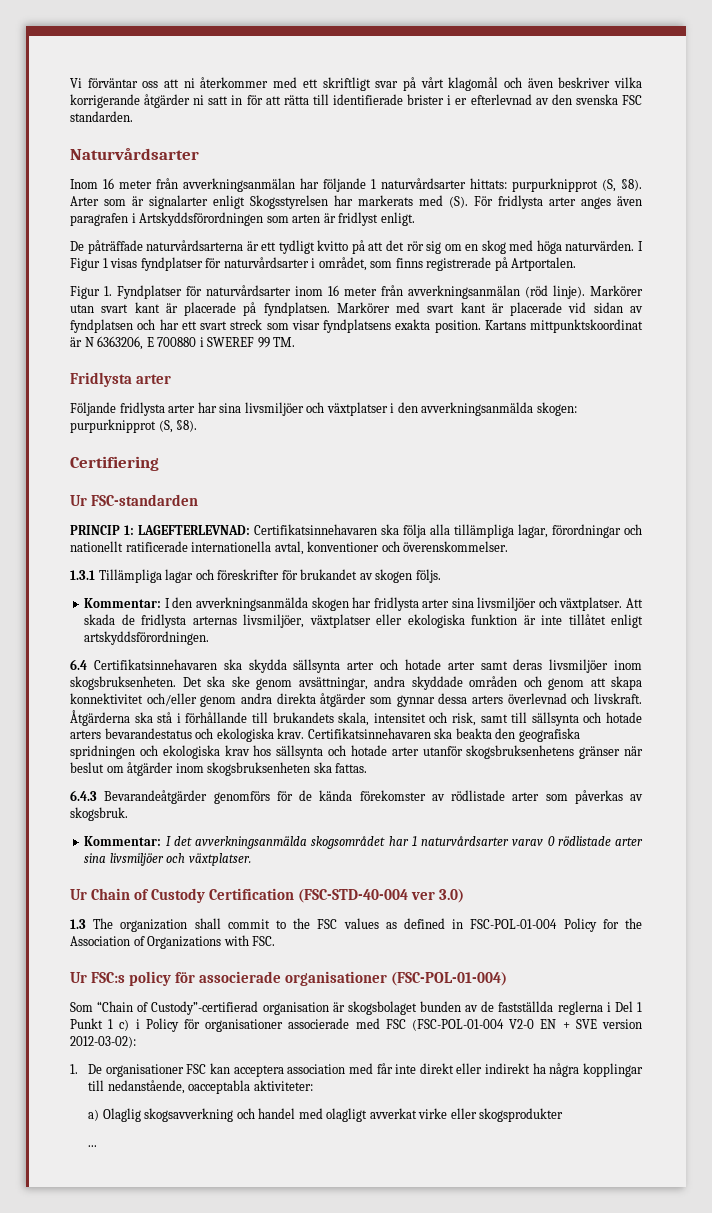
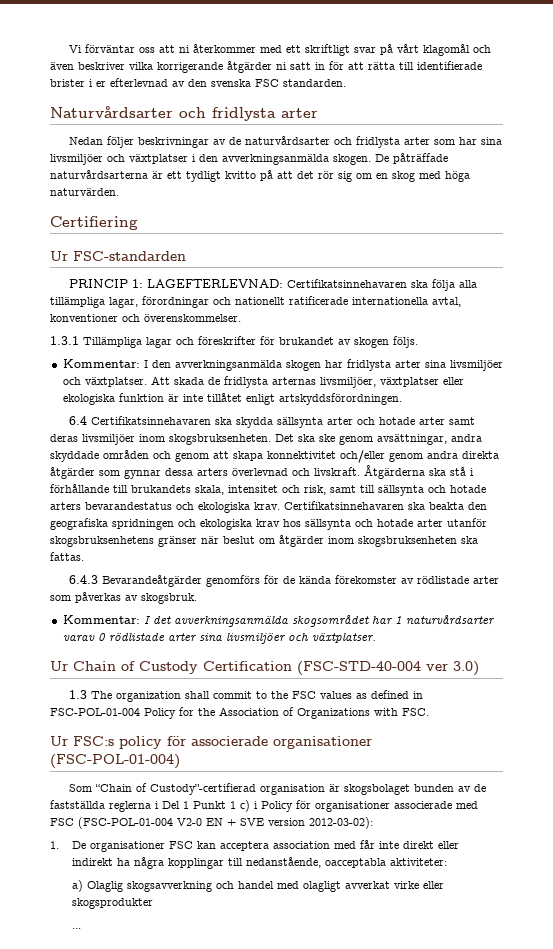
- Naturvårdsarter
- Inom 16 meter från avverkningsanmälan har följande 1 naturvårdsarter hittats: purpurknipprot (S, §8). Arter som är signalarter enligt Skogsstyrelsen har markerats med (S). För fridlysta arter anges även paragrafen i Artskyddsförordningen som arten är fridlyst enligt.
- De påträffade naturvårdsarterna är ett tydligt kvitto på att det rör sig om en skog med höga naturvärden. I Figur 1 visas fyndplatser för naturvårdsarter i området, som finns registrerade på Artportalen.
- Figur 1. Fyndplatser för naturvårdsarter inom 16 meter från avverkningsanmälan (röd linje). Markörer utan svart kant är placerade på fyndplatsen. Markörer med svart kant är placerade vid sidan av fyndplatsen och har ett svart streck som visar fyndplatsens exakta position. Kartans mittpunktskoordinat är N 6363206, E 700880 i SWEREF 99 TM.
- Fridlysta arter
- Följande fridlysta arter har sina livsmiljöer och växtplatser i den avverkningsanmälda skogen: purpurknipprot (S, §8).
+ Naturvårdsarter och fridlysta arter
+ Nedan följer beskrivningar av de naturvårdsarter och fridlysta arter som har sina livsmiljöer och växtplatser i den avverkningsanmälda skogen. De påträffade naturvårdsarterna är ett tydligt kvitto på att det rör sig om en skog med höga naturvärden.

